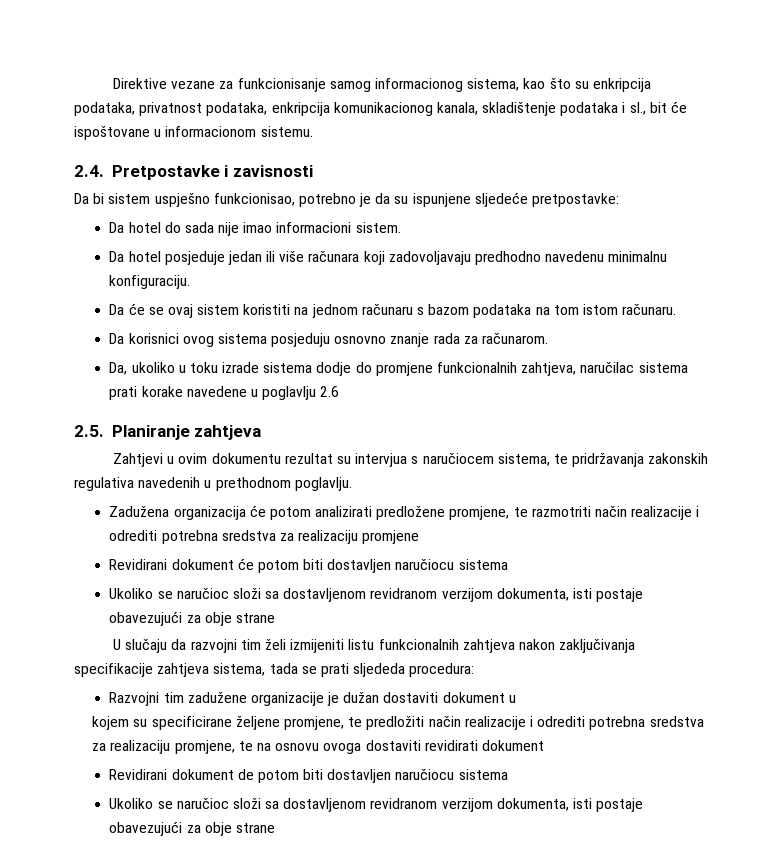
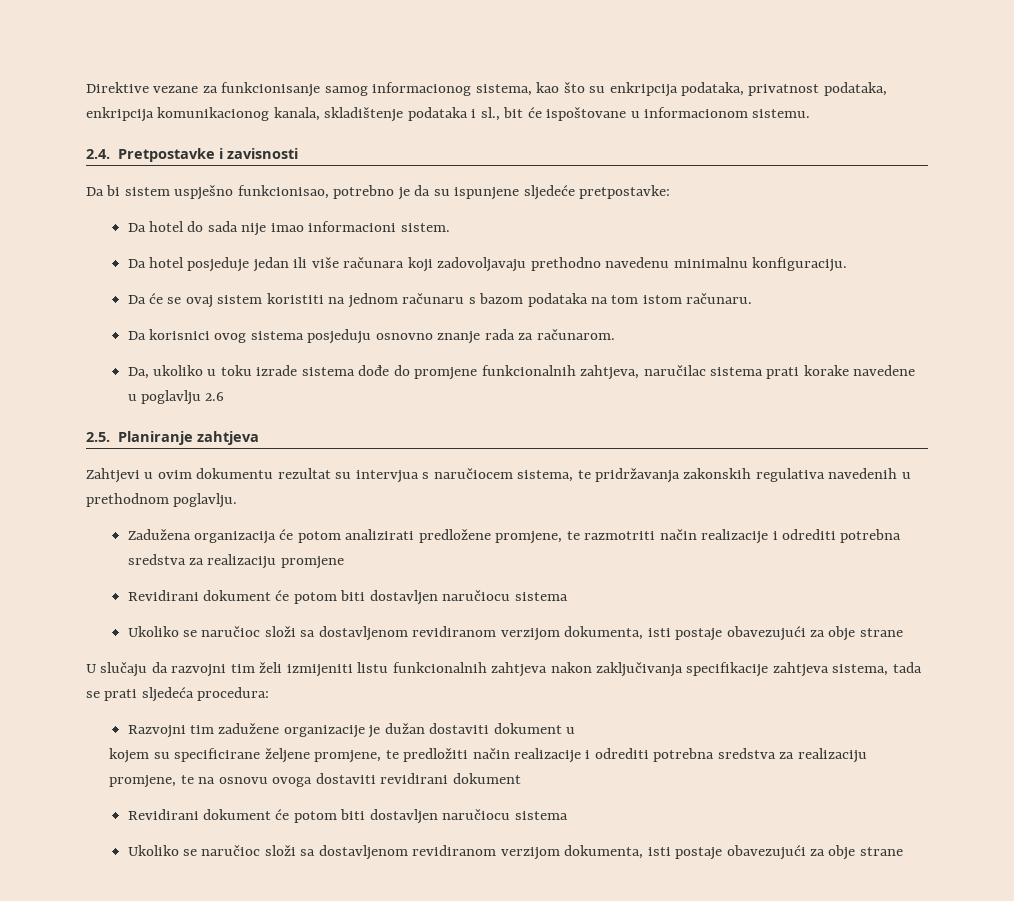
- Da hotel posjeduje jedan ili više računara koji zadovoljavaju predhodno navedenu minimalnu konfiguraciju.
+ Da hotel posjeduje jedan ili više računara koji zadovoljavaju prethodno navedenu minimalnu konfiguraciju.
- Da, ukoliko u toku izrade sistema dodje do promjene funkcionalnih zahtjeva, naručilac sistema prati korake navedene u poglavlju 2.6
+ Da, ukoliko u toku izrade sistema dođe do promjene funkcionalnih zahtjeva, naručilac sistema prati korake navedene u poglavlju 2.6
  Zadužena organizacija će potom analizirati predložene promjene, te razmotriti način realizacije i odrediti potrebna sredstva za realizaciju promjene
  Revidirani dokument će potom biti dostavljen naručiocu sistema
- Ukoliko se naručioc složi sa dostavljenom revidranom verzijom dokumenta, isti postaje obavezujući za obje strane
+ Ukoliko se naručioc složi sa dostavljenom revidiranom verzijom dokumenta, isti postaje obavezujući za obje strane
- U slučaju da razvojni tim želi izmijeniti listu funkcionalnih zahtjeva nakon zaključivanja specifikacije zahtjeva sistema, tada se prati sljededa procedura:
+ U slučaju da razvojni tim želi izmijeniti listu funkcionalnih zahtjeva nakon zaključivanja specifikacije zahtjeva sistema, tada se prati sljedeća procedura:
- kojem su specificirane željene promjene, te predložiti način realizacije i odrediti potrebna sredstva za realizaciju promjene, te na osnovu ovoga dostaviti revidirati dokument
- Revidirani dokument de potom biti dostavljen naručiocu sistema
- Ukoliko se naručioc složi sa dostavljenom revidranom verzijom dokumenta, isti postaje obavezujući za obje strane
+ kojem su specificirane željene promjene, te predložiti način realizacije i odrediti potrebna sredstva za realizaciju promjene, te na osnovu ovoga dostaviti revidirani dokument
+ Revidirani dokument će potom biti dostavljen naručiocu sistema
+ Ukoliko se naručioc složi sa dostavljenom revidiranom verzijom dokumenta, isti postaje obavezujući za obje strane

